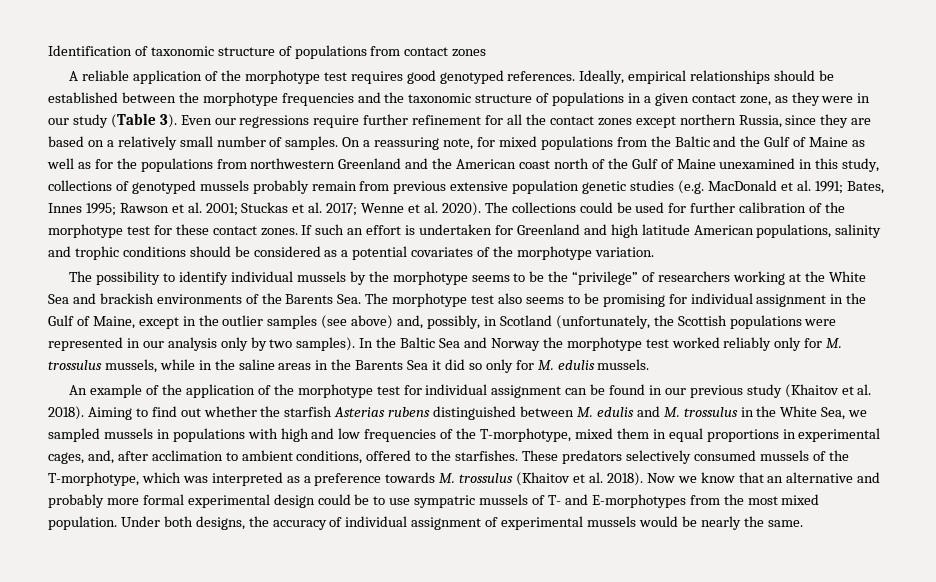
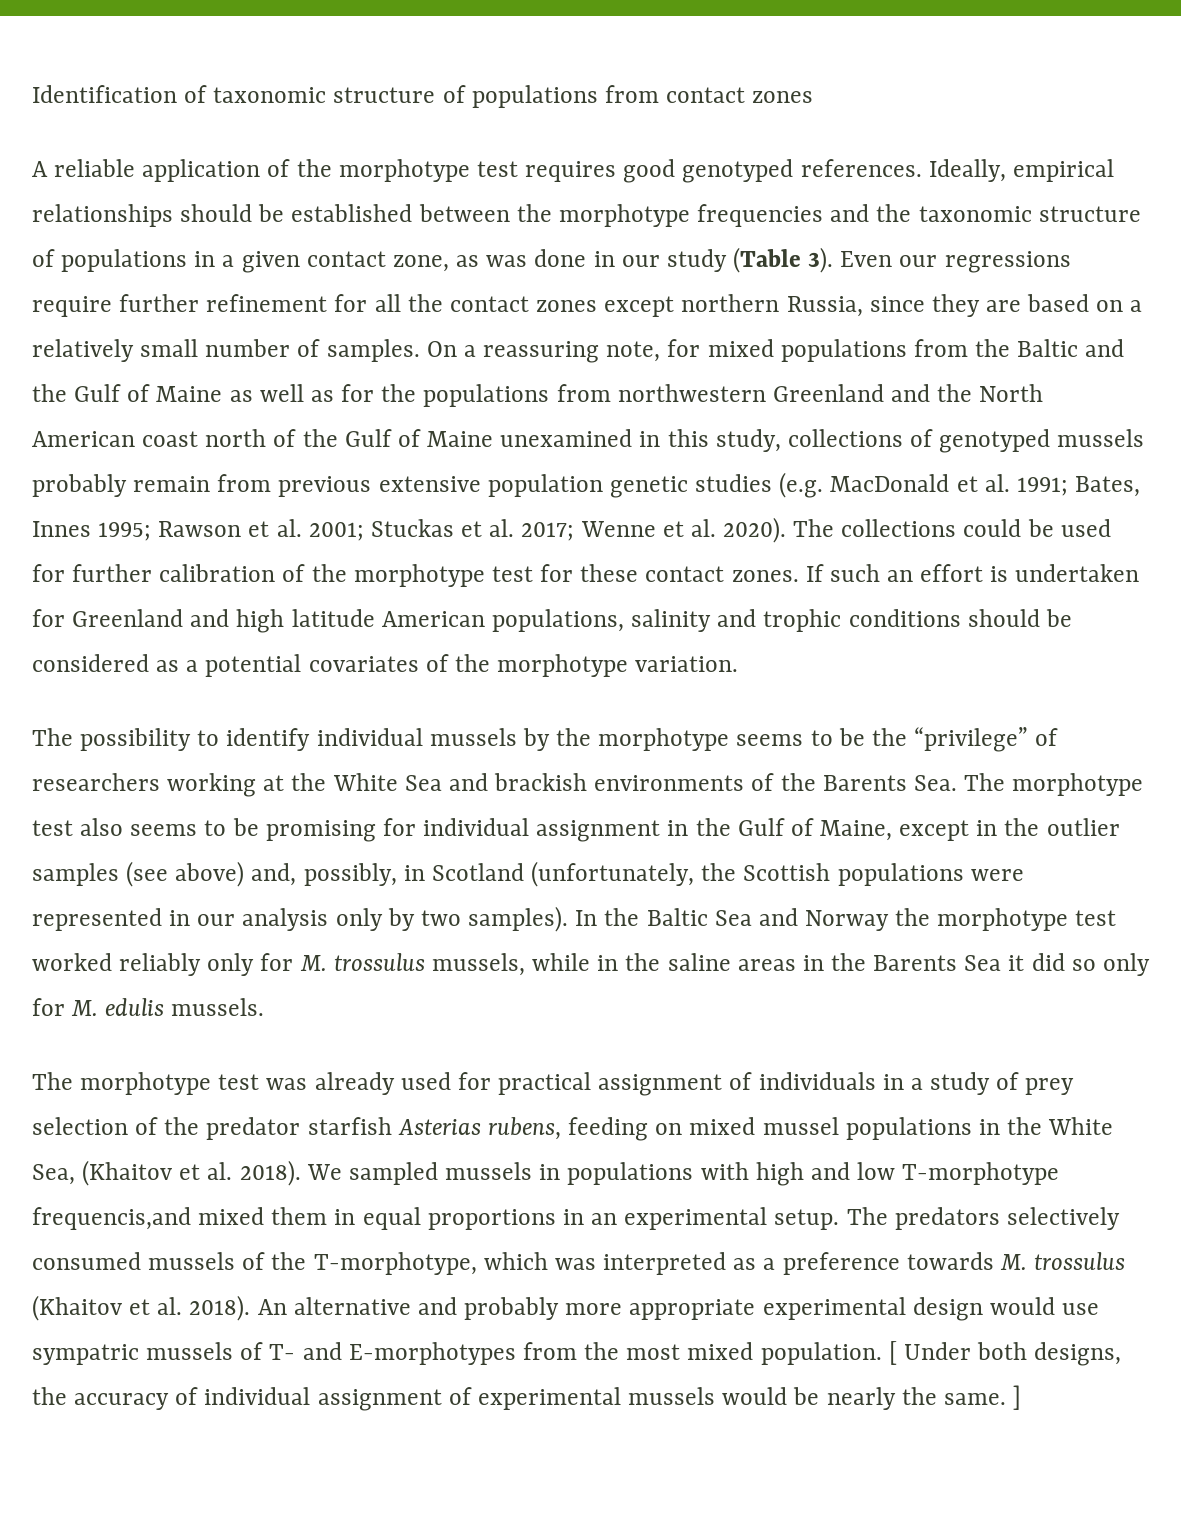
- Ideally, empirical relationships should be established between the morphotype frequencies and the taxonomic structure of populations in a given contact zone, as they were in our study (Table 3).
+ Ideally, empirical relationships should be established between the morphotype frequencies and the taxonomic structure of populations in a given contact zone, as was done in our study (Table 3).
- On a reassuring note, for mixed populations from the Baltic and the Gulf of Maine as well as for the populations from northwestern Greenland and the American coast north of the Gulf of Maine unexamined in this study, collections of genotyped mussels probably remain from previous extensive population genetic studies (e.g. MacDonald et al. 1991;
+ On a reassuring note, for mixed populations from the Baltic and the Gulf of Maine as well as for the populations from northwestern Greenland and the North American coast north of the Gulf of Maine unexamined in this study, collections of genotyped mussels probably remain from previous extensive population genetic studies (e.g. MacDonald et al. 1991;
- An example of the application of the morphotype test for individual assignment can be found in our previous study (Khaitov et al. 2018). Aiming to find out whether the starfish Asterias rubens distinguished between M. edulis and M. trossulus in the White Sea, we sampled mussels in populations with high and low frequencies of the T-morphotype, mixed them in equal proportions in experimental cages, and, after acclimation to ambient conditions, offered to the starfishes. These predators selectively consumed mussels of the T-morphotype, which was interpreted as a preference towards M. trossulus (Khaitov et al. 2018).
+ The morphotype test was already used for practical assignment of individuals in a study of prey selection of the predator starfish Asterias rubens, feeding on mixed mussel populations in the White Sea, (Khaitov et al. 2018). We sampled mussels in populations with high and low T-morphotype frequencis,and mixed them in equal proportions in an experimental setup. The predators selectively consumed mussels of the T-morphotype, which was interpreted as a preference towards M. trossulus (Khaitov et al. 2018).
- Now we know that an alternative and probably more formal experimental design could be to use sympatric mussels of T- and E-morphotypes from the most mixed population.
+ An alternative and probably more appropriate experimental design would use sympatric mussels of T- and E-morphotypes from the most mixed population.
- Under both designs, the accuracy of individual assignment of experimental mussels would be nearly the same.
+ [ Under both designs, the accuracy of individual assignment of experimental mussels would be nearly the same. ]

